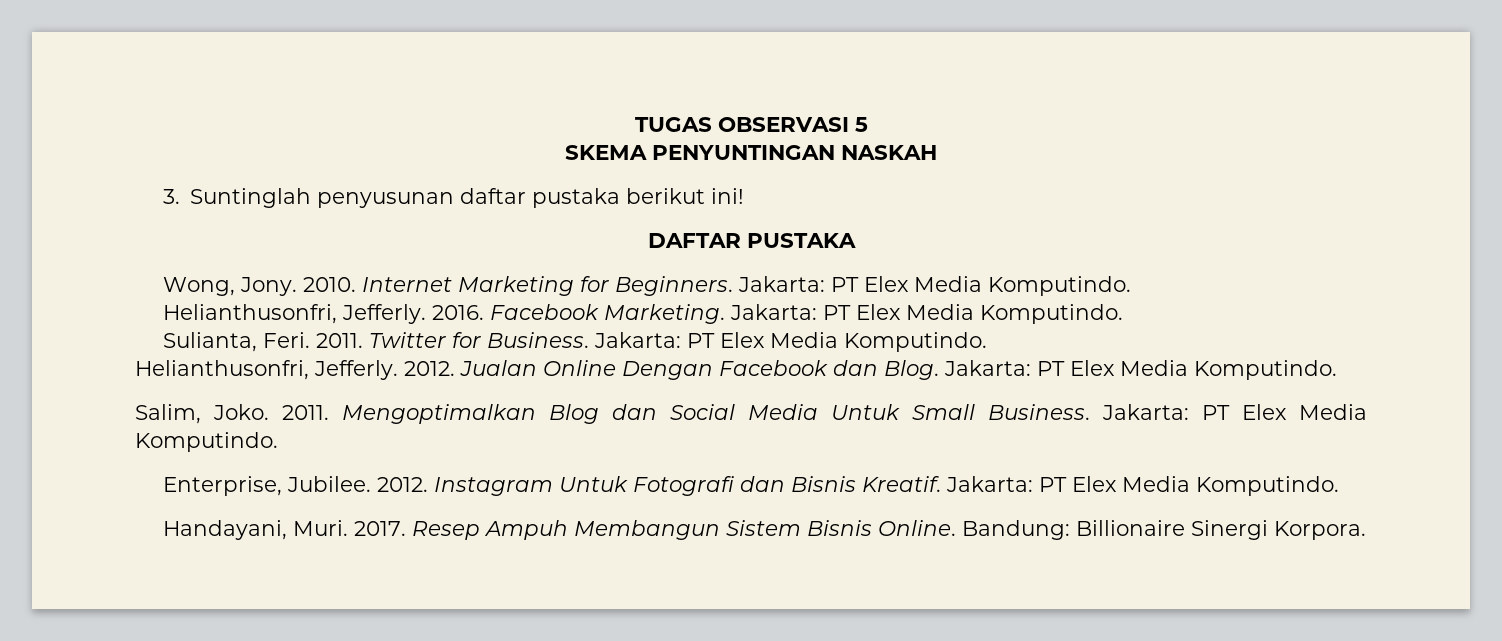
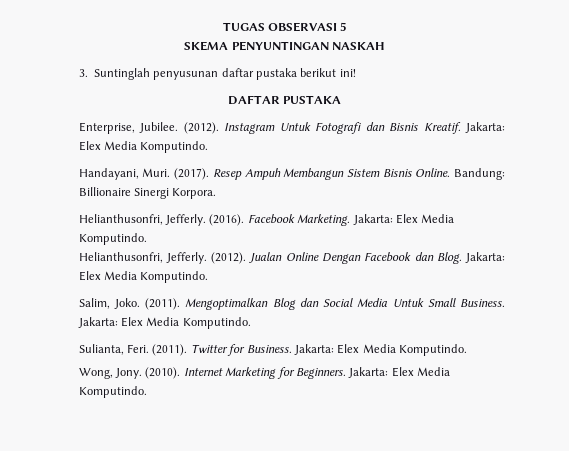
- Wong, Jony. 2010. Internet Marketing for Beginners. Jakarta: PT Elex Media Komputindo.
- Helianthusonfri, Jefferly. 2016. Facebook Marketing. Jakarta: PT Elex Media Komputindo.
- Sulianta, Feri. 2011. Twitter for Business. Jakarta: PT Elex Media Komputindo.
- Helianthusonfri, Jefferly. 2012. Jualan Online Dengan Facebook dan Blog. Jakarta: PT Elex Media Komputindo.
- Salim, Joko. 2011. Mengoptimalkan Blog dan Social Media Untuk Small Business. Jakarta: PT Elex Media Komputindo.
- Enterprise, Jubilee. 2012.
+ Enterprise, Jubilee. (2012).
- Instagram Untuk Fotografi dan Bisnis Kreatif. Jakarta: PT Elex Media Komputindo.
+ Instagram Untuk Fotografi dan Bisnis Kreatif. Jakarta: Elex Media Komputindo.
- 2017.
+ (2017).
+ Helianthusonfri, Jefferly. (2016). Facebook Marketing. Jakarta: Elex Media Komputindo.
+ Helianthusonfri, Jefferly. (2012). Jualan Online Dengan Facebook dan Blog. Jakarta: Elex Media Komputindo.
+ Salim, Joko. (2011). Mengoptimalkan Blog dan Social Media Untuk Small Business. Jakarta: Elex Media Komputindo.
+ Sulianta, Feri. (2011). Twitter for Business. Jakarta: Elex Media Komputindo.
+ Wong, Jony. (2010). Internet Marketing for Beginners. Jakarta: Elex Media Komputindo.

